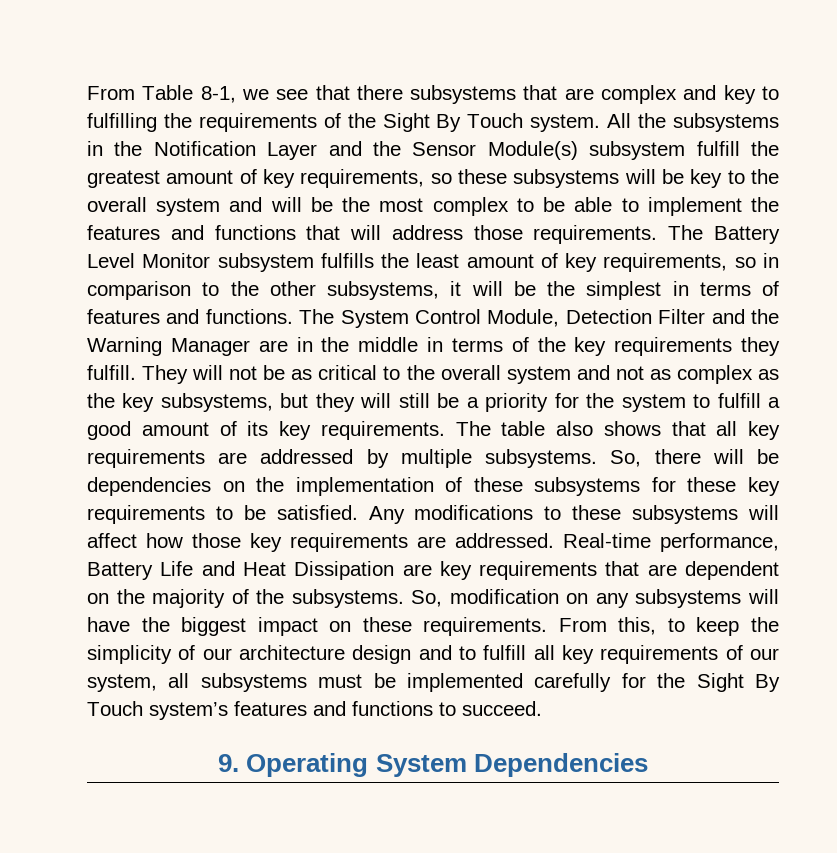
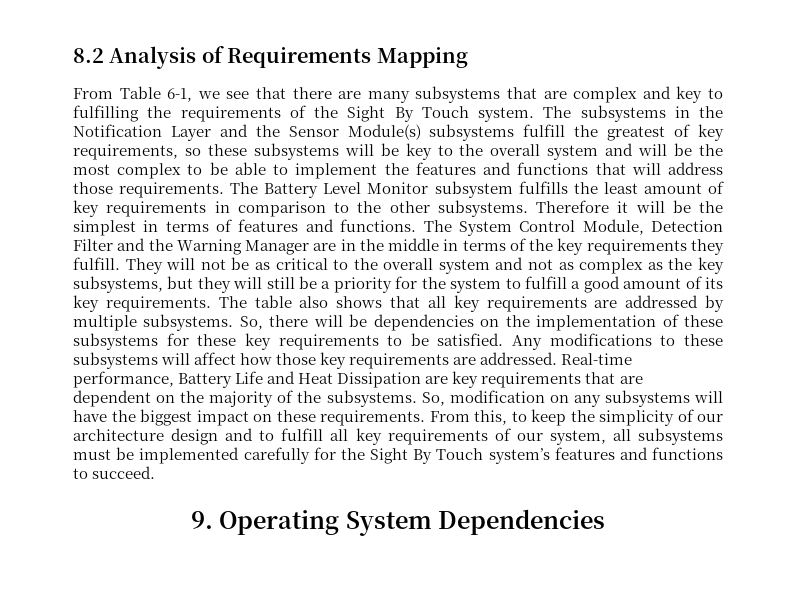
+ 8.2 Analysis of Requirements Mapping
- From Table 8-1, we see that there subsystems that are complex and key to fulfilling the requirements of the Sight By Touch system.
+ From Table 6-1, we see that there are many subsystems that are complex and key to fulfilling the requirements of the Sight By Touch system.
- All the subsystems in the Notification Layer and the Sensor Module(s) subsystem fulfill the greatest amount of key requirements, so these subsystems will be key to the overall system and will be the most complex to be able to implement the features and functions that will address those requirements.
+ The subsystems in the Notification Layer and the Sensor Module(s) subsystems fulfill the greatest of key requirements, so these subsystems will be key to the overall system and will be the most complex to be able to implement the features and functions that will address those requirements.
- The Battery Level Monitor subsystem fulfills the least amount of key requirements, so in comparison to the other subsystems, it will be the simplest in terms of features and functions.
+ The Battery Level Monitor subsystem fulfills the least amount of key requirements in comparison to the other subsystems. Therefore it will be the simplest in terms of features and functions.

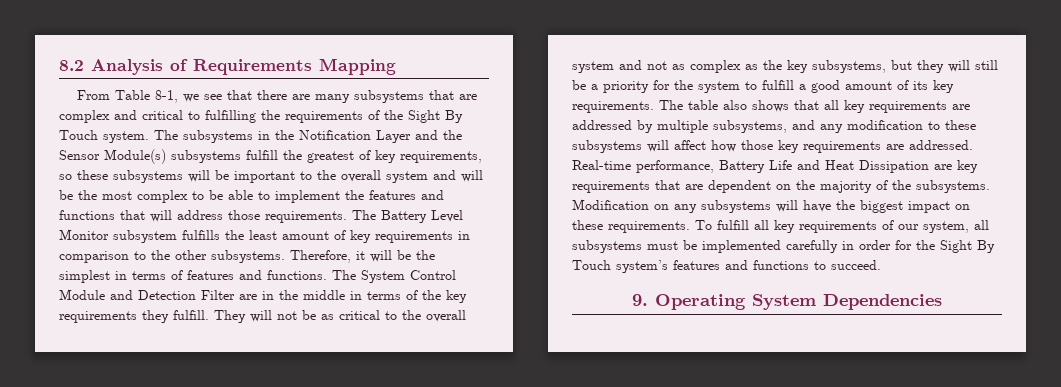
- From Table 6-1, we see that there are many subsystems that are complex and key to fulfilling the requirements of the Sight By Touch system.
+ From Table 8-1, we see that there are many subsystems that are complex and critical to fulfilling the requirements of the Sight By Touch system.
- The subsystems in the Notification Layer and the Sensor Module(s) subsystems fulfill the greatest of key requirements, so these subsystems will be key to the overall system and will be the most complex to be able to implement the features and functions that will address those requirements.
+ The subsystems in the Notification Layer and the Sensor Module(s) subsystems fulfill the greatest of key requirements, so these subsystems will be important to the overall system and will be the most complex to be able to implement the features and functions that will address those requirements.
- Therefore it will be the simplest in terms of features and functions.
+ Therefore, it will be the simplest in terms of features and functions.
- The System Control Module, Detection Filter and the Warning Manager are in the middle in terms of the key requirements they fulfill.
+ The System Control Module and Detection Filter are in the middle in terms of the key requirements they fulfill.
- The table also shows that all key requirements are addressed by multiple subsystems. So, there will be dependencies on the implementation of these subsystems for these key requirements to be satisfied. Any modifications to these subsystems will affect how those key requirements are addressed.
+ The table also shows that all key requirements are addressed by multiple subsystems, and any modification to these subsystems will affect how those key requirements are addressed.
- So, modification on any subsystems will have the biggest impact on these requirements.
+ Modification on any subsystems will have the biggest impact on these requirements.
- From this, to keep the simplicity of our architecture design and to fulfill all key requirements of our system, all subsystems must be implemented carefully for the Sight By Touch system’s features and functions to succeed.
+ To fulfill all key requirements of our system, all subsystems must be implemented carefully in order for the Sight By Touch system’s features and functions to succeed.

